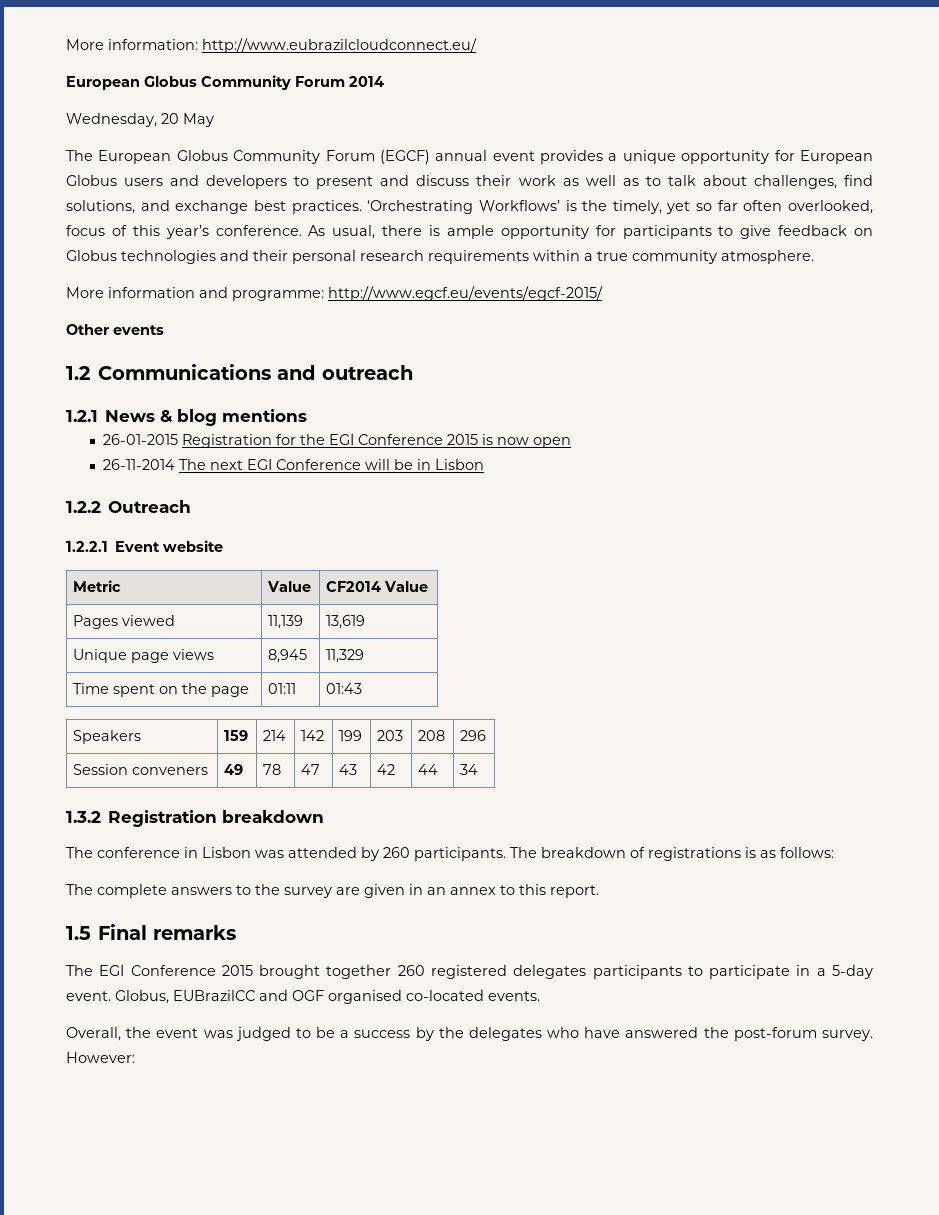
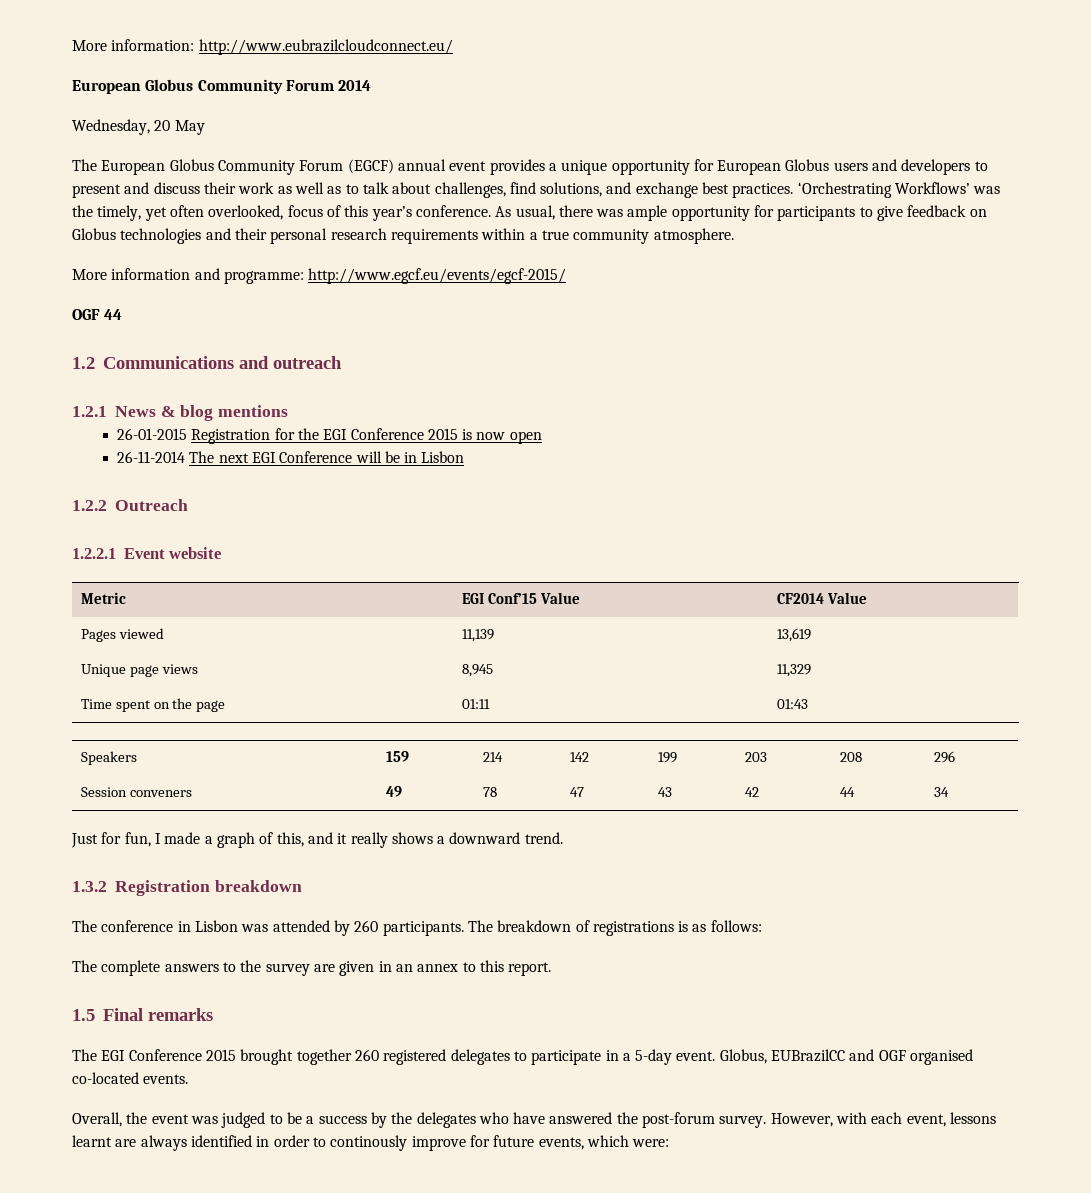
- ‘Orchestrating Workflows’ is the timely, yet so far often overlooked, focus of this year’s conference.
+ ‘Orchestrating Workflows’ was the timely, yet often overlooked, focus of this year’s conference.
- As usual, there is ample opportunity for participants to give feedback on Globus technologies and their personal research requirements within a true community atmosphere.
+ As usual, there was ample opportunity for participants to give feedback on Globus technologies and their personal research requirements within a true community atmosphere.
- Other events
+ OGF 44
- Metric | Value | CF2014 Value
+ Metric | EGI Conf’15 Value | CF2014 Value
+ Just for fun, I made a graph of this, and it really shows a downward trend.
- The EGI Conference 2015 brought together 260 registered delegates participants to participate in a 5-day event.
+ The EGI Conference 2015 brought together 260 registered delegates to participate in a 5-day event.
- However:
+ However, with each event, lessons learnt are always identified in order to continously improve for future events, which were:

